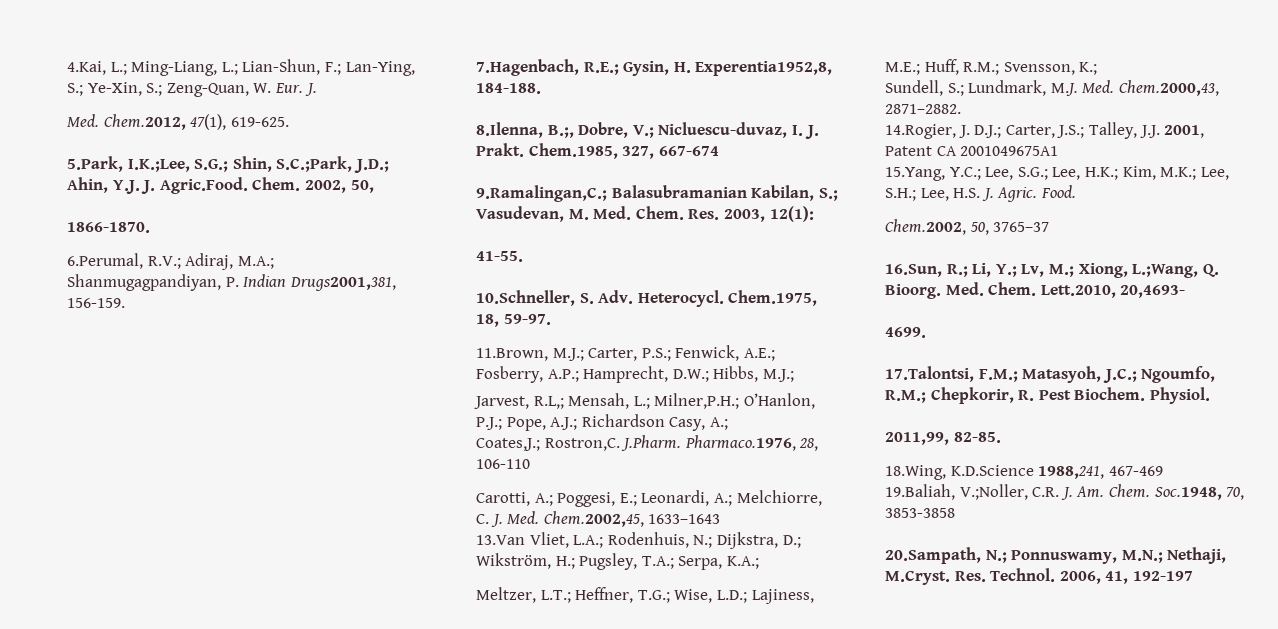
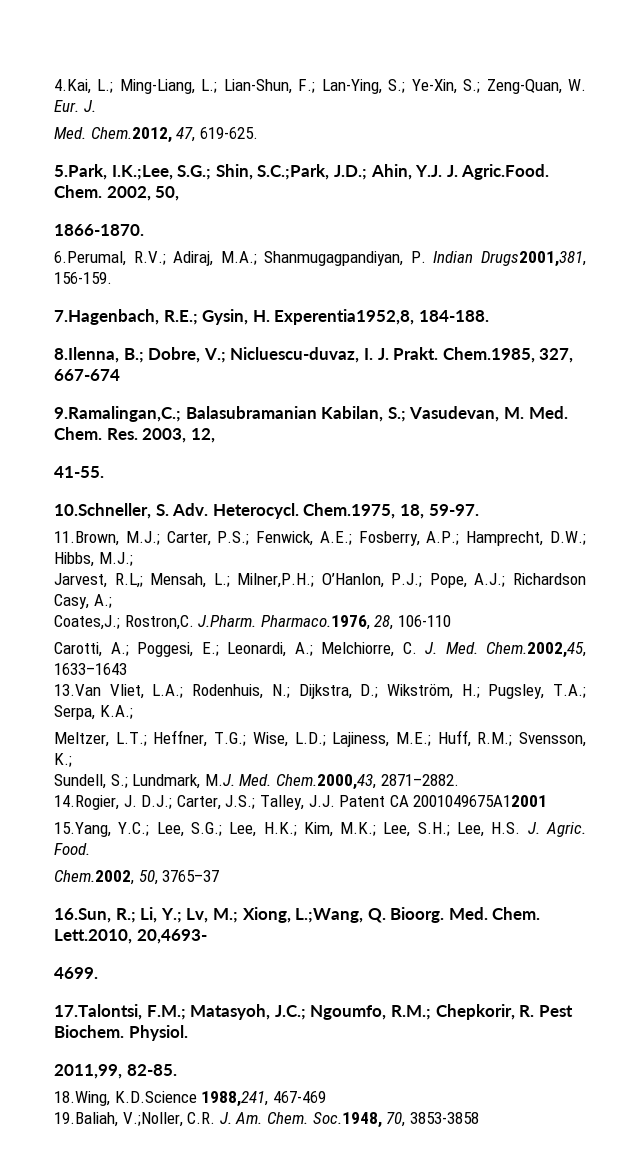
- Med. Chem.2012, 47(1), 619-625.
+ Med. Chem.2012, 47, 619-625.
- 8.Ilenna, B.;, Dobre, V.; Nicluescu-duvaz, I. J. Prakt.
+ 8.Ilenna, B.; Dobre, V.; Nicluescu-duvaz, I. J. Prakt.
- Res. 2003, 12(1):
+ Res. 2003, 12,
- 14.Rogier, J. D.J.; Carter, J.S.; Talley, J.J. 2001, Patent CA 2001049675A1
+ 14.Rogier, J. D.J.; Carter, J.S.; Talley, J.J. Patent CA 2001049675A12001
- 20.Sampath, N.; Ponnuswamy, M.N.; Nethaji, M.Cryst. Res. Technol. 2006, 41, 192-197

